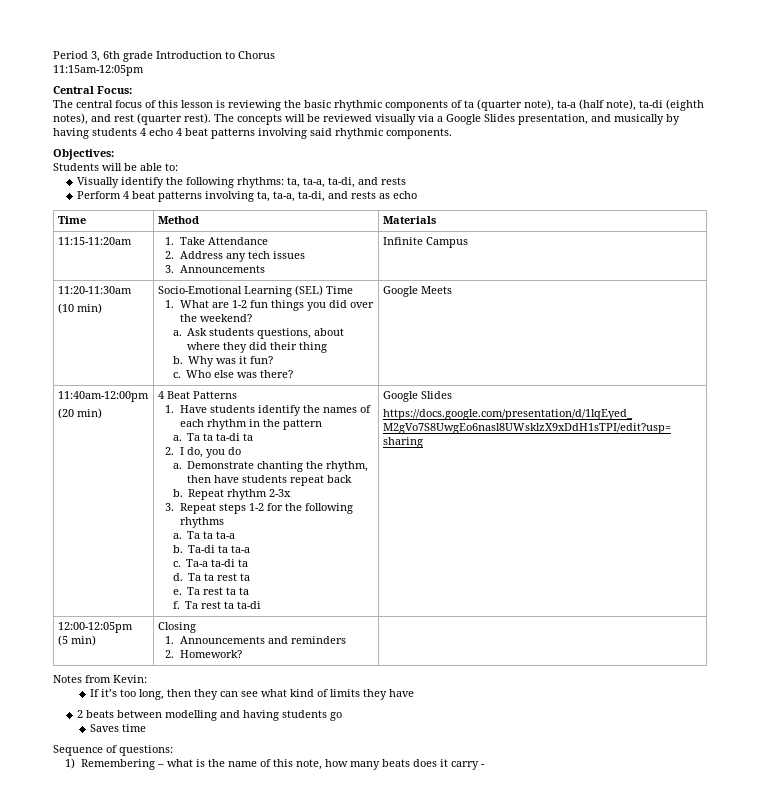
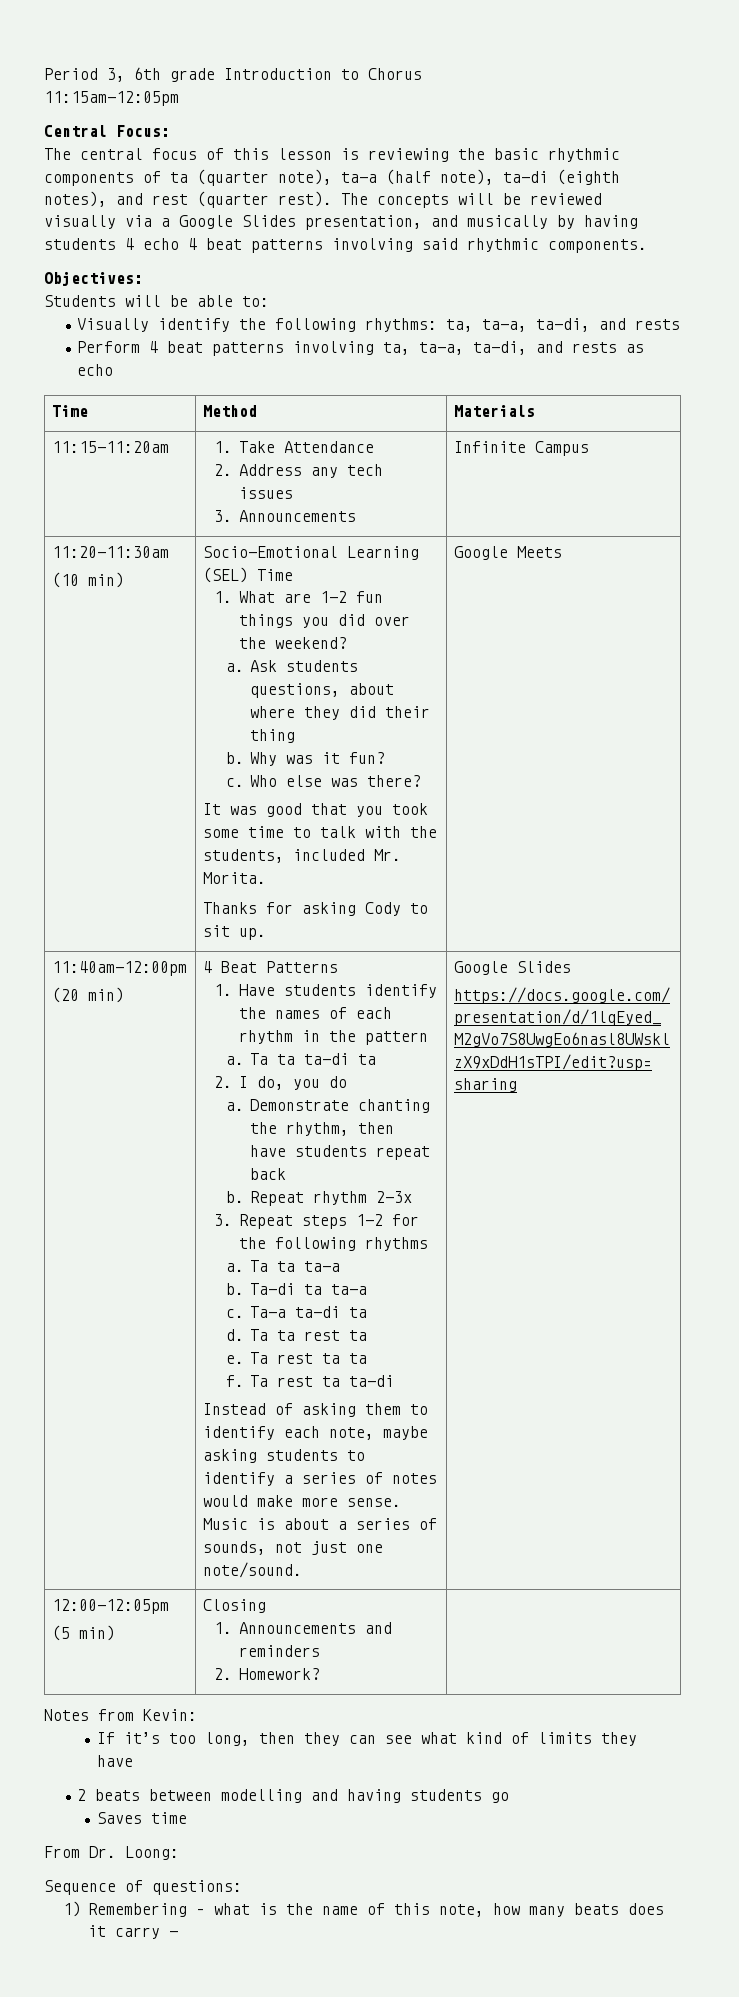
+ It was good that you took some time to talk with the students, included Mr. Morita.
+ Thanks for asking Cody to sit up.
+ Instead of asking them to identify each note, maybe asking students to identify a series of notes would make more sense. Music is about a series of sounds, not just one note/sound.
+ From Dr. Loong:

